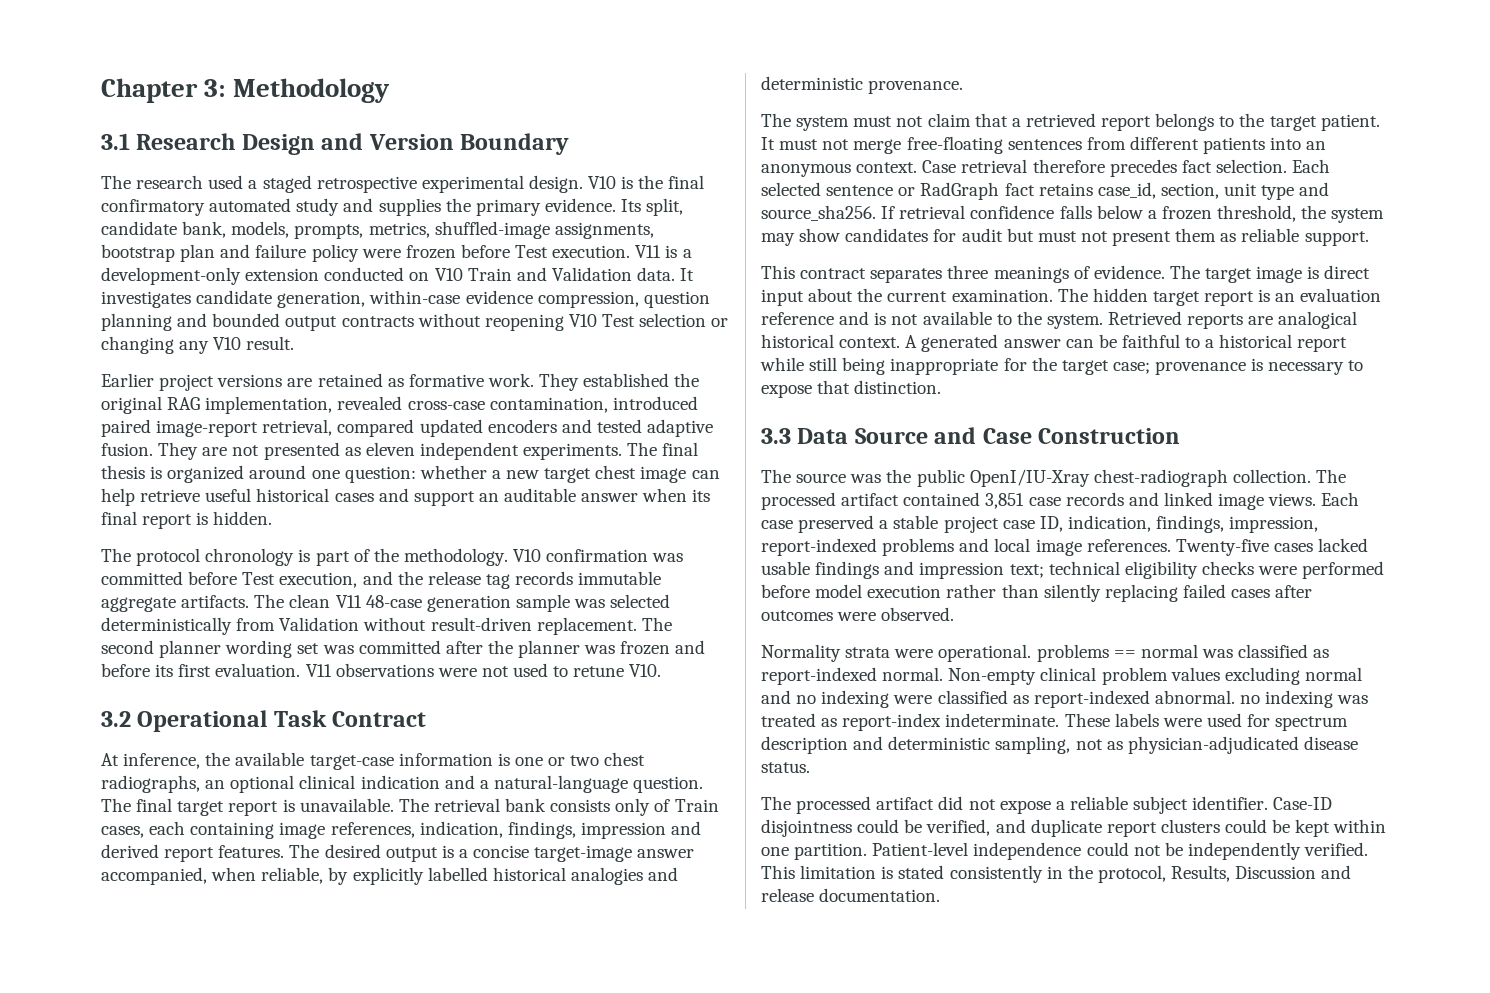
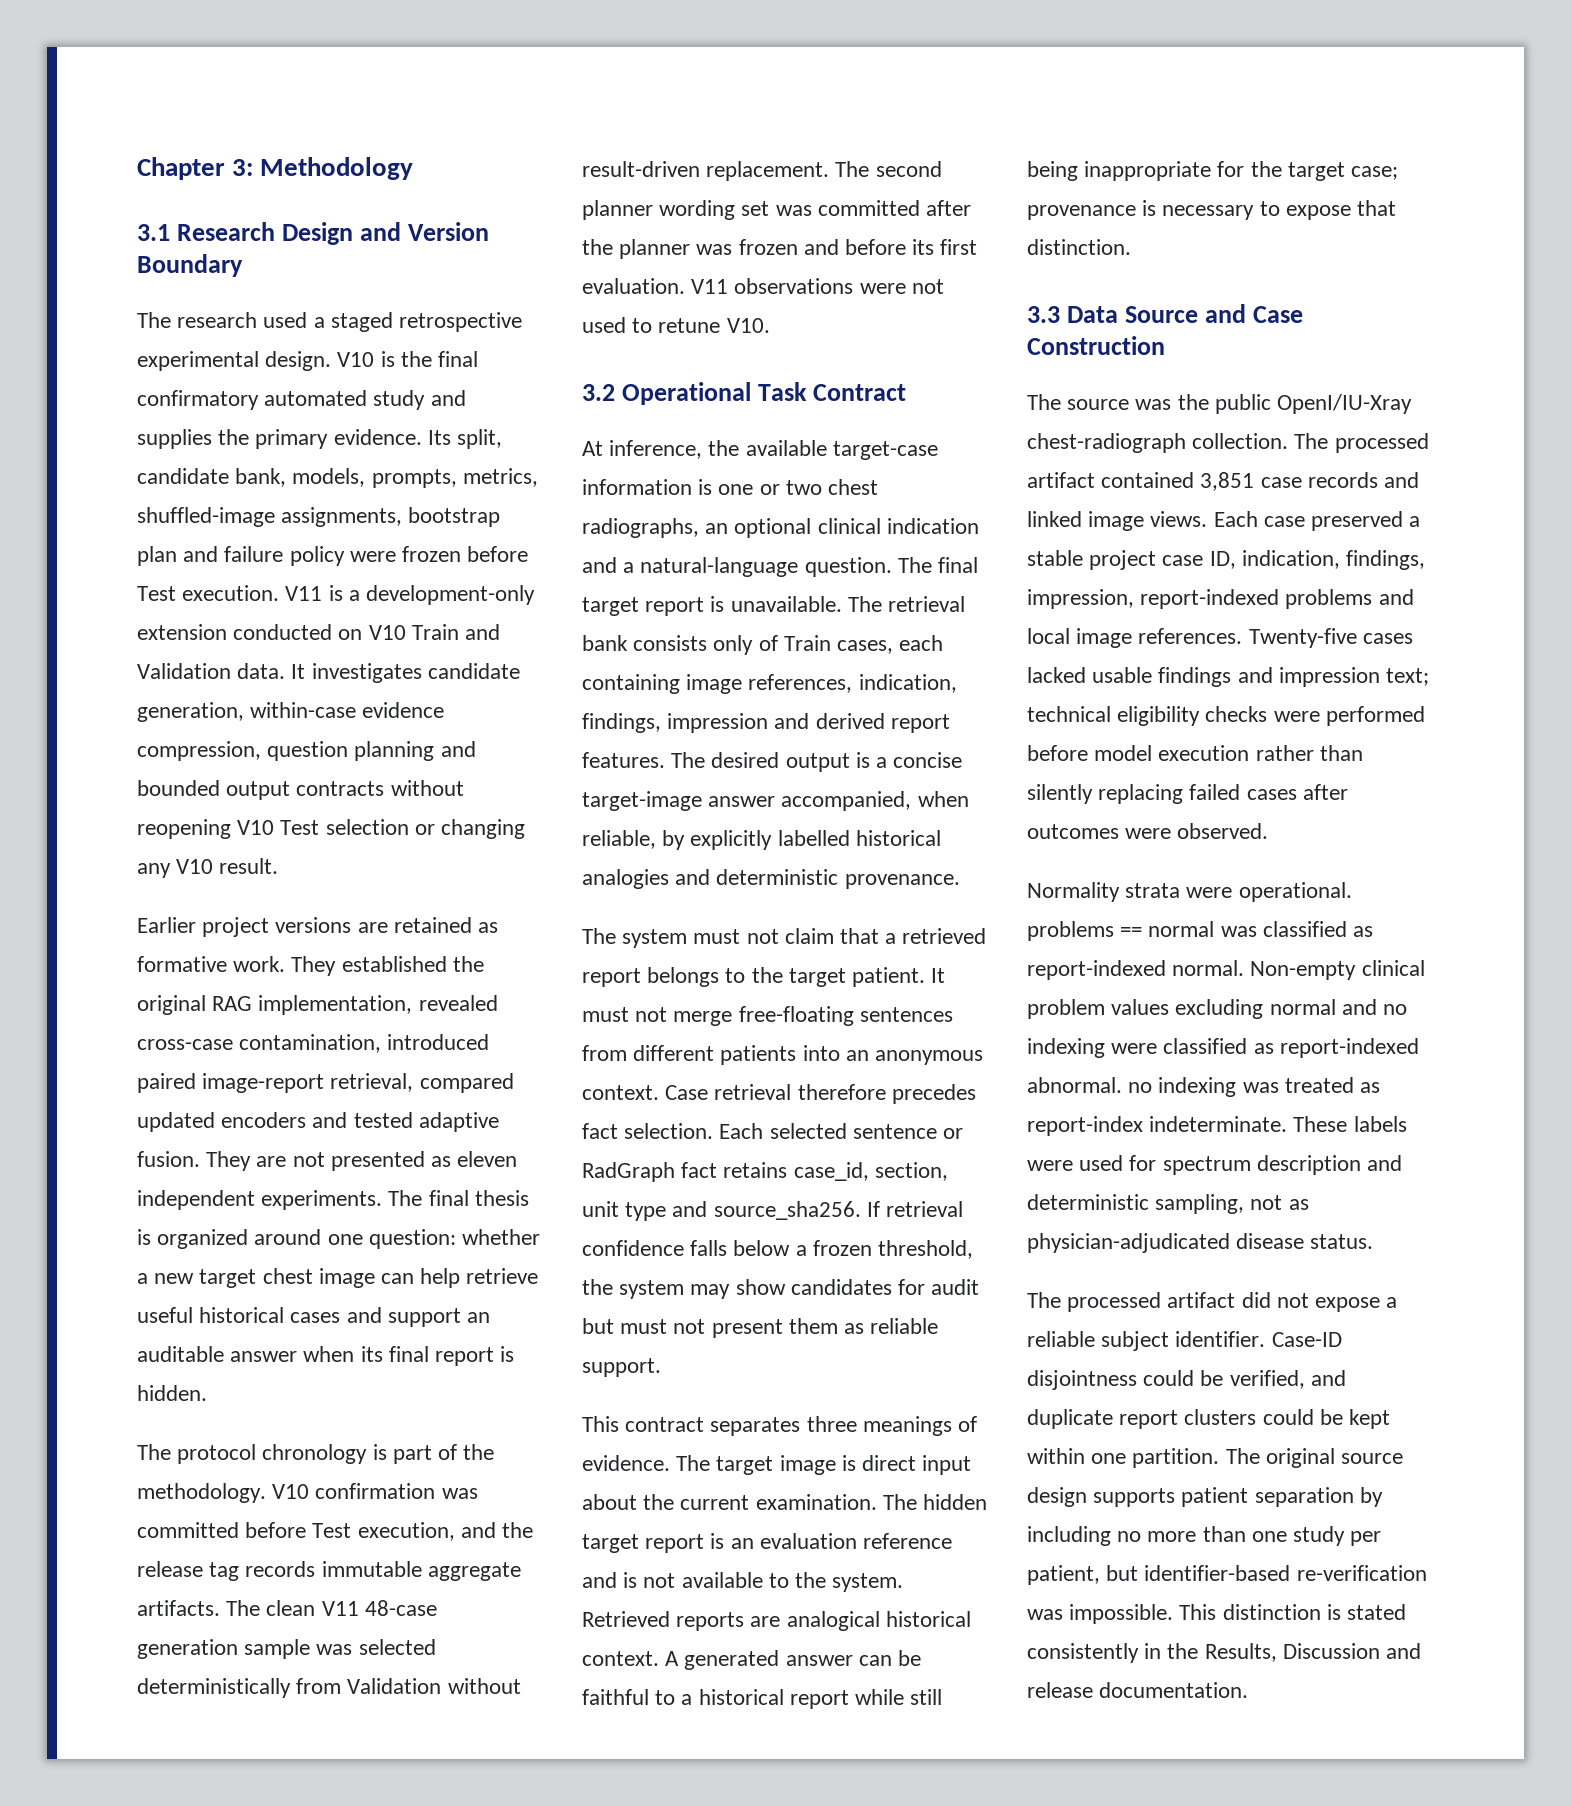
- Patient-level independence could not be independently verified. This limitation is stated consistently in the protocol, Results, Discussion and release documentation.
+ The original source design supports patient separation by including no more than one study per patient, but identifier-based re-verification was impossible. This distinction is stated consistently in the Results, Discussion and release documentation.

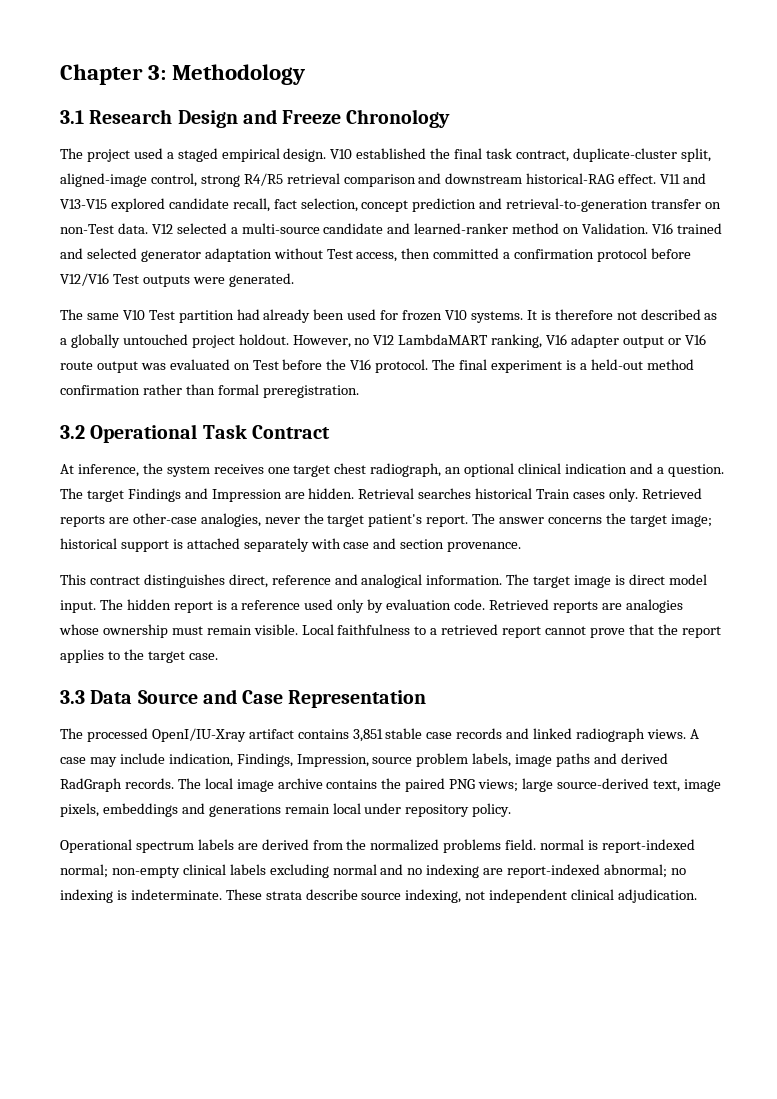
- 3.1 Research Design and Version Boundary
- The research used a staged retrospective experimental design.
+ 3.1 Research Design and Freeze Chronology
+ The project used a staged empirical design.
- V10 is the final confirmatory automated study and supplies the primary evidence. Its split, candidate bank, models, prompts, metrics, shuffled-image assignments, bootstrap plan and failure policy were frozen before Test execution. V11 is a development-only extension conducted on V10 Train and Validation data. It investigates candidate generation, within-case evidence compression, question planning and bounded output contracts without reopening V10 Test selection or changing any V10 result.
- Earlier project versions are retained as formative work. They established the original RAG implementation, revealed cross-case contamination, introduced paired image-report retrieval, compared updated encoders and tested adaptive fusion. They are not presented as eleven independent experiments. The final thesis is organized around one question: whether a new target chest image can help retrieve useful historical cases and support an auditable answer when its final report is hidden.
- The protocol chronology is part of the methodology. V10 confirmation was committed before Test execution, and the release tag records immutable aggregate artifacts. The clean V11 48-case generation sample was selected deterministically from Validation without result-driven replacement. The second planner wording set was committed after the planner was frozen and before its first evaluation. V11 observations were not used to retune V10.
+ V10 established the final task contract, duplicate-cluster split, aligned-image control, strong R4/R5 retrieval comparison and downstream historical-RAG effect. V11 and V13-V15 explored candidate recall, fact selection, concept prediction and retrieval-to-generation transfer on non-Test data. V12 selected a multi-source candidate and learned-ranker method on Validation. V16 trained and selected generator adaptation without Test access, then committed a confirmation protocol before V12/V16 Test outputs were generated.
+ The same V10 Test partition had already been used for frozen V10 systems. It is therefore not described as a globally untouched project holdout. However, no V12 LambdaMART ranking, V16 adapter output or V16 route output was evaluated on Test before the V16 protocol. The final experiment is a held-out method confirmation rather than formal preregistration.
- At inference, the available target-case information is one or two chest radiographs, an optional clinical indication and a natural-language question.
+ At inference, the system receives one target chest radiograph, an optional clinical indication and a question.
- The final target report is unavailable. The retrieval bank consists only of Train cases, each containing image references, indication, findings, impression and derived report features. The desired output is a concise target-image answer accompanied, when reliable, by explicitly labelled historical analogies and deterministic provenance.
- The system must not claim that a retrieved report belongs to the target patient. It must not merge free-floating sentences from different patients into an anonymous context. Case retrieval therefore precedes fact selection. Each selected sentence or RadGraph fact retains case_id, section, unit type and source_sha256. If retrieval confidence falls below a frozen threshold, the system may show candidates for audit but must not present them as reliable support.
- This contract separates three meanings of evidence.
+ The target Findings and Impression are hidden. Retrieval searches historical Train cases only. Retrieved reports are other-case analogies, never the target patient's report. The answer concerns the target image; historical support is attached separately with case and section provenance.
+ This contract distinguishes direct, reference and analogical information.
- The target image is direct input about the current examination.
+ The target image is direct model input.
- The hidden target report is an evaluation reference and is not available to the system. Retrieved reports are analogical historical context. A generated answer can be faithful to a historical report while still being inappropriate for the target case; provenance is necessary to expose that distinction.
+ The hidden report is a reference used only by evaluation code. Retrieved reports are analogies whose ownership must remain visible. Local faithfulness to a retrieved report cannot prove that the report applies to the target case.
- 3.3 Data Source and Case Construction
- The source was the public OpenI/IU-Xray chest-radiograph collection. The processed artifact contained 3,851 case records and linked image views. Each case preserved a stable project case ID, indication, findings, impression, report-indexed problems and local image references. Twenty-five cases lacked usable findings and impression text; technical eligibility checks were performed before model execution rather than silently replacing failed cases after outcomes were observed.
- Normality strata were operational. problems == normal was classified as report-indexed normal. Non-empty clinical problem values excluding normal and no indexing were classified as report-indexed abnormal. no indexing was treated as report-index indeterminate. These labels were used for spectrum description and deterministic sampling, not as physician-adjudicated disease status.
- The processed artifact did not expose a reliable subject identifier. Case-ID disjointness could be verified, and duplicate report clusters could be kept within one partition. The original source design supports patient separation by including no more than one study per patient, but identifier-based re-verification was impossible. This distinction is stated consistently in the Results, Discussion and release documentation.
+ 3.3 Data Source and Case Representation
+ The processed OpenI/IU-Xray artifact contains 3,851 stable case records and linked radiograph views. A case may include indication, Findings, Impression, source problem labels, image paths and derived RadGraph records. The local image archive contains the paired PNG views; large source-derived text, image pixels, embeddings and generations remain local under repository policy.
+ Operational spectrum labels are derived from the normalized problems field. normal is report-indexed normal; non-empty clinical labels excluding normal and no indexing are report-indexed abnormal; no indexing is indeterminate. These strata describe source indexing, not independent clinical adjudication.

